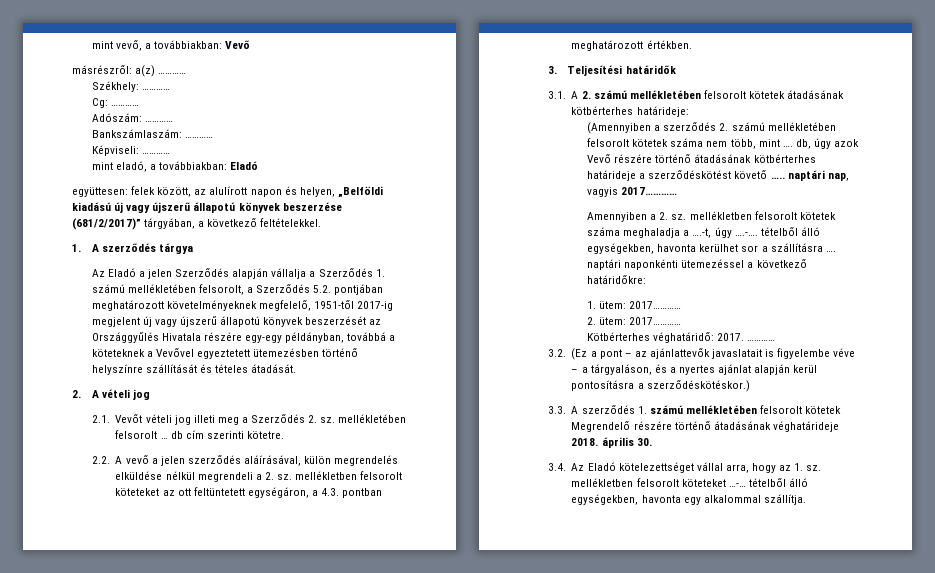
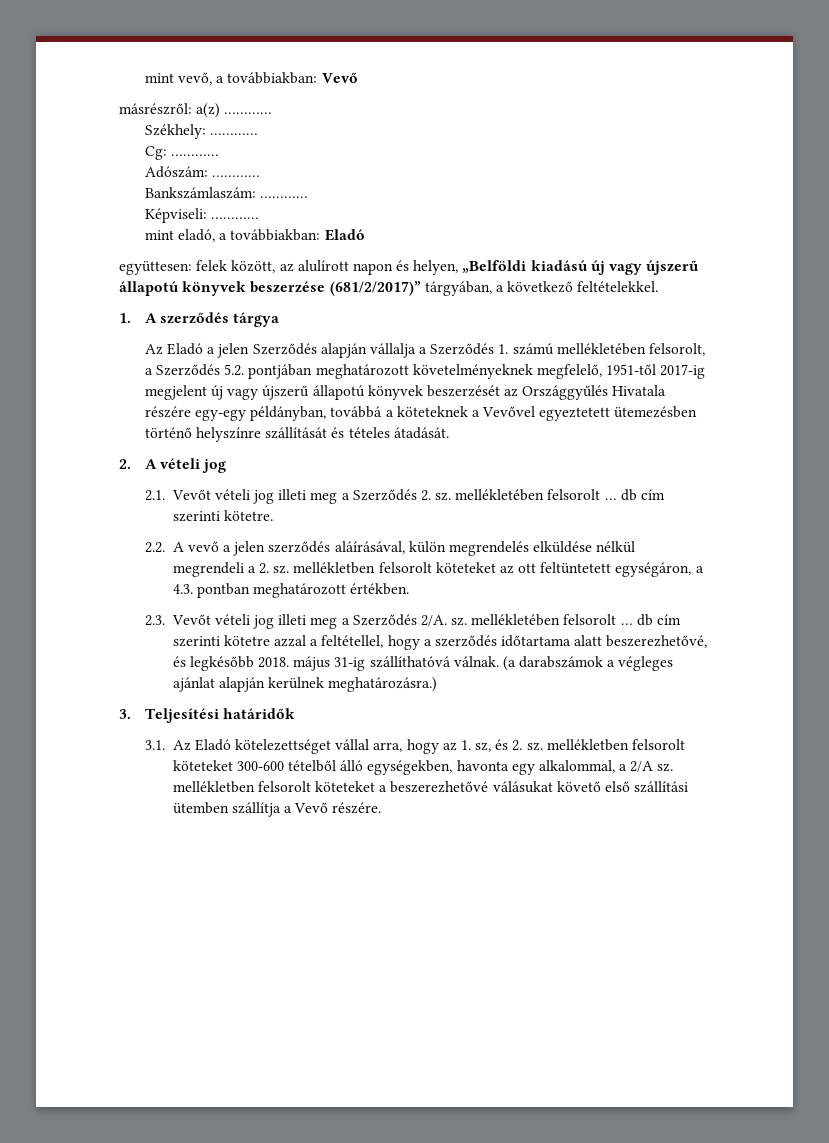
+ 2.3. Vevőt vételi jog illeti meg a Szerződés 2/A. sz. mellékletében felsorolt … db cím szerinti kötetre azzal a feltétellel, hogy a szerződés időtartama alatt beszerezhetővé, és legkésőbb 2018. május 31-ig szállíthatóvá válnak. (a darabszámok a végleges ajánlat alapján kerülnek meghatározásra.)
  3. Teljesítési határidők
- 3.1. A 2. számú mellékletében felsorolt kötetek átadásának kötbérterhes határideje:
- (Amennyiben a szerződés 2. számú mellékletében felsorolt kötetek száma nem több, mint …. db, úgy azok Vevő részére történő átadásának kötbérterhes határideje a szerződéskötést követő ….. naptári nap, vagyis 2017…………
- Amennyiben a 2. sz. mellékletben felsorolt kötetek száma meghaladja a ….-t, úgy ….-…. tételből álló egységekben, havonta kerülhet sor a szállításra …. naptári naponkénti ütemezéssel a következő határidőkre:
- 1. ütem: 2017…………
- 2. ütem: 2017…………
- Kötbérterhes véghatáridő: 2017. …………
- 3.2. (Ez a pont – az ajánlattevők javaslatait is figyelembe véve – a tárgyaláson, és a nyertes ajánlat alapján kerül pontosításra a szerződéskötéskor.)
- 3.3. A szerződés 1. számú mellékletében felsorolt kötetek Megrendelő részére történő átadásának véghatárideje 2018. április 30.
- 3.4. Az Eladó kötelezettséget vállal arra, hogy az 1. sz. mellékletben felsorolt köteteket …-… tételből álló egységekben, havonta egy alkalommal szállítja.
+ 3.1. Az Eladó kötelezettséget vállal arra, hogy az 1. sz, és 2. sz. mellékletben felsorolt köteteket 300-600 tételből álló egységekben, havonta egy alkalommal, a 2/A sz. mellékletben felsorolt köteteket a beszerezhetővé válásukat követő első szállítási ütemben szállítja a Vevő részére.

